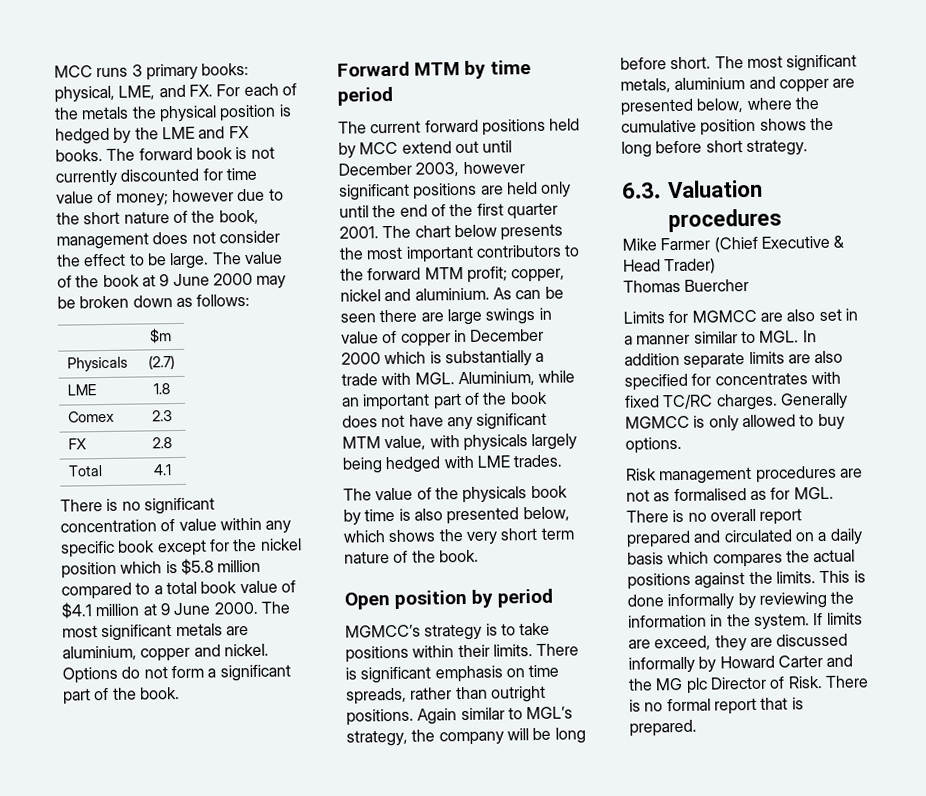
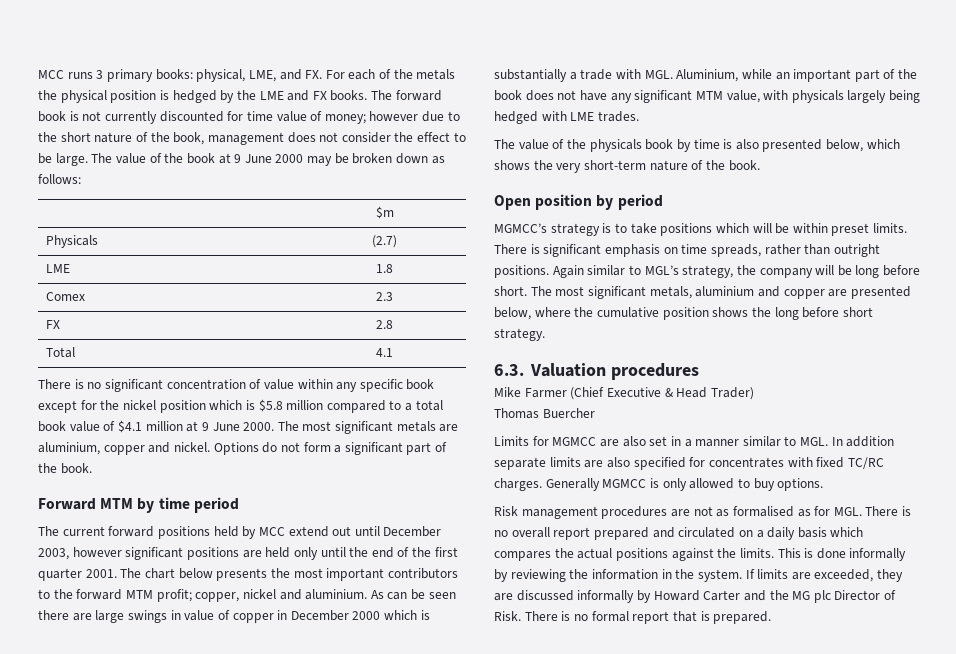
- The value of the physicals book by time is also presented below, which shows the very short term nature of the book.
+ The value of the physicals book by time is also presented below, which shows the very short-term nature of the book.
- MGMCC’s strategy is to take positions within their limits.
+ MGMCC’s strategy is to take positions which will be within preset limits.
- If limits are exceed, they are discussed informally by Howard Carter and the MG plc Director of Risk.
+ If limits are exceeded, they are discussed informally by Howard Carter and the MG plc Director of Risk.

